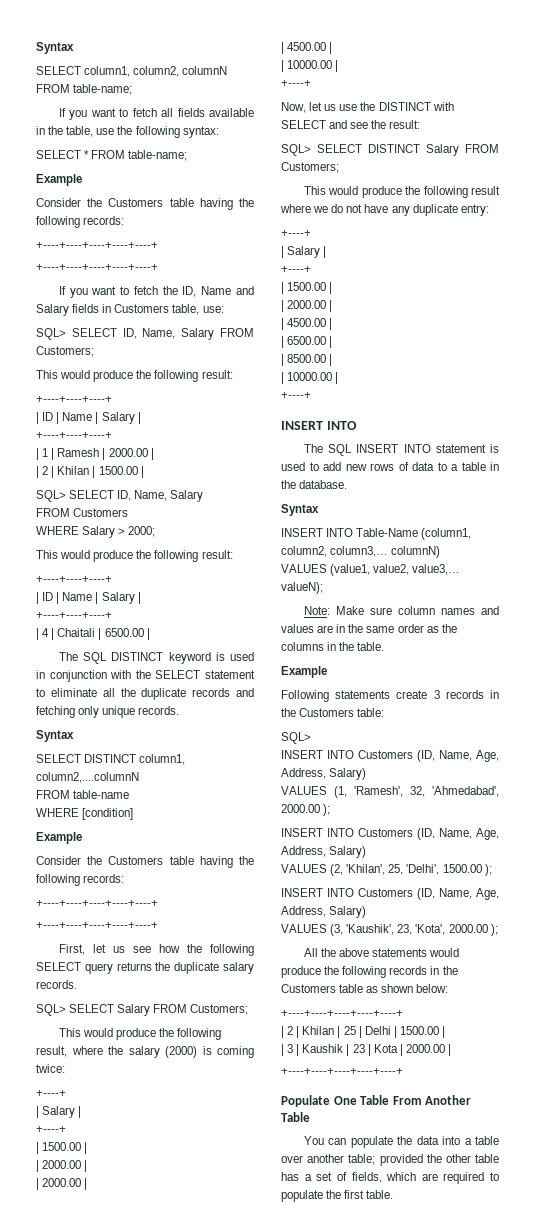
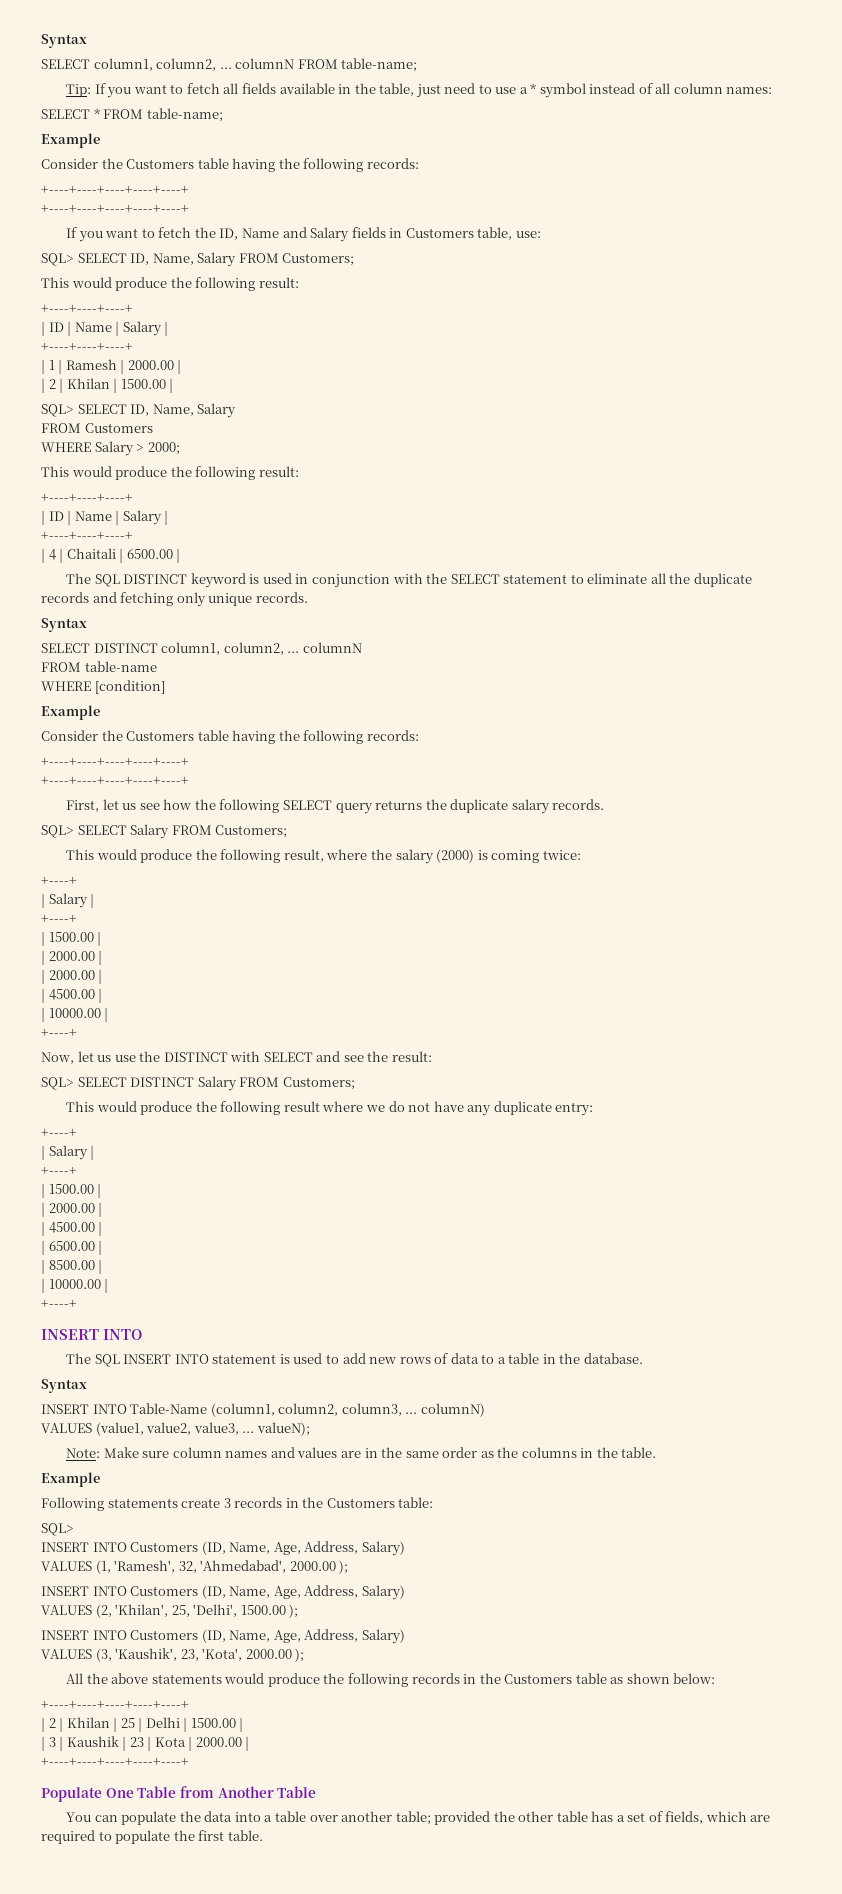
- SELECT column1, column2, columnN FROM table-name;
+ SELECT column1, column2, ... columnN FROM table-name;
- If you want to fetch all fields available in the table, use the following syntax:
+ Tip: If you want to fetch all fields available in the table, just need to use a * symbol instead of all column names:
- SELECT DISTINCT column1, column2,....columnN
+ SELECT DISTINCT column1, column2, ... columnN
- INSERT INTO Table-Name (column1, column2, column3,… columnN)
+ INSERT INTO Table-Name (column1, column2, column3, ... columnN)
- VALUES (value1, value2, value3,… valueN);
+ VALUES (value1, value2, value3, ... valueN);
- Populate One Table From Another Table
+ Populate One Table from Another Table

